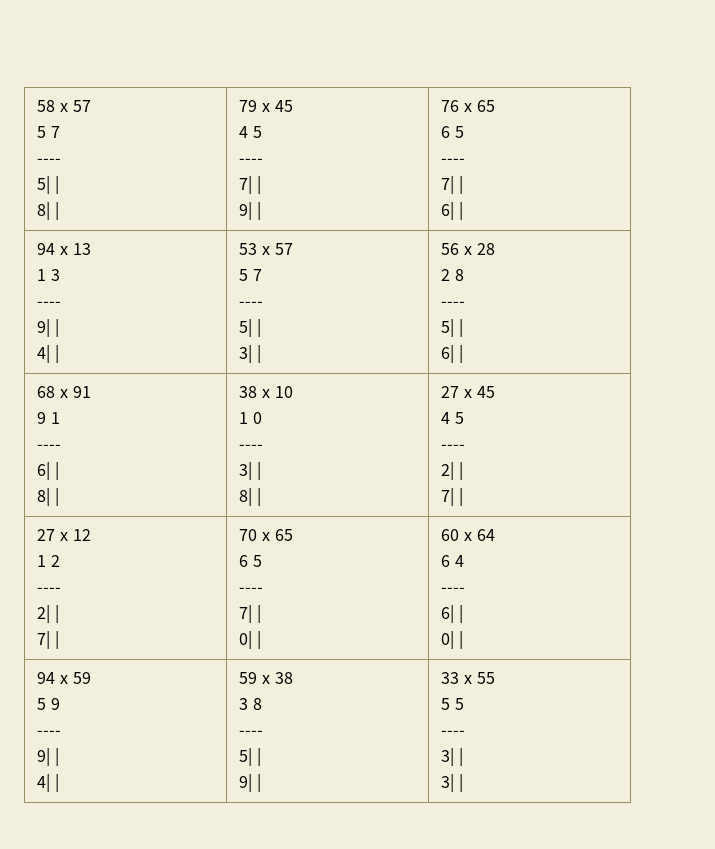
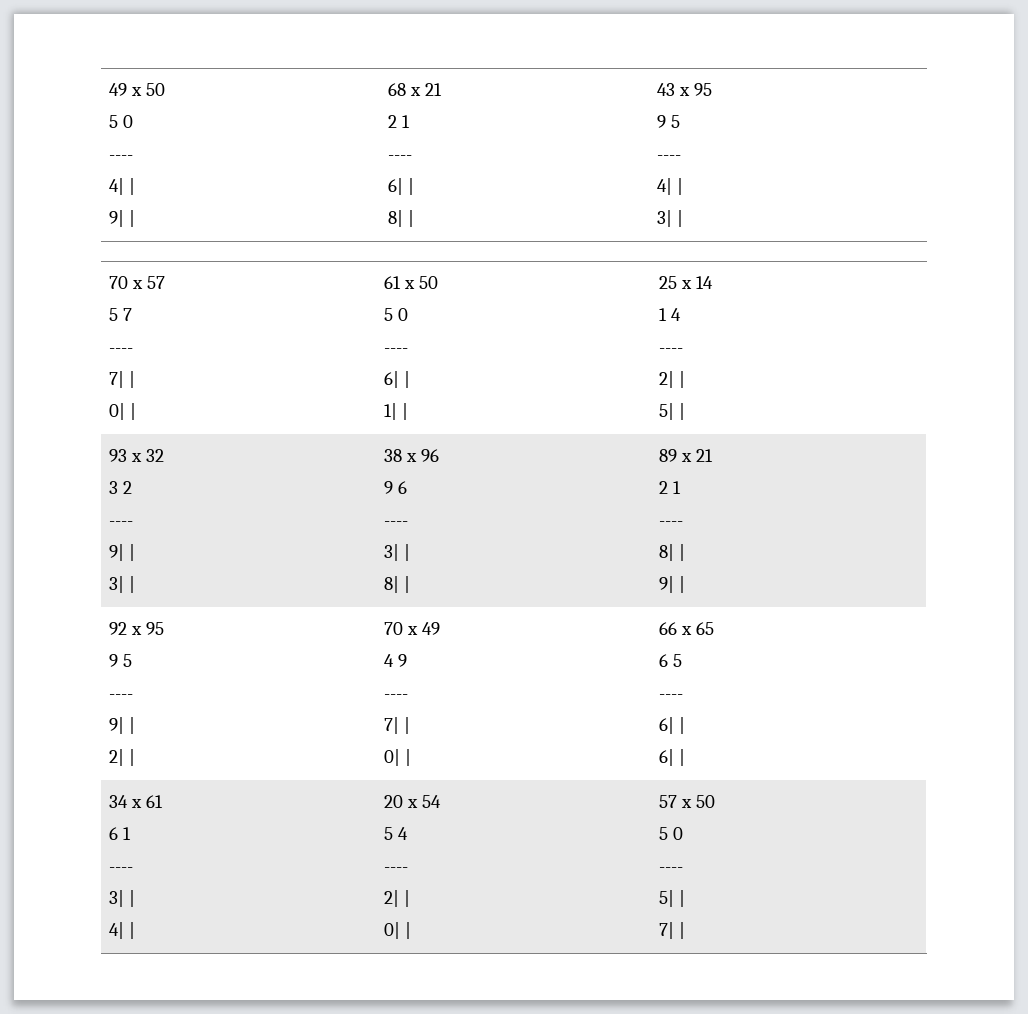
- 58 x 57
+ 49 x 50
+ 5 0
+ ----
+ 4| |
+ 9| | | 68 x 21
+ 2 1
+ ----
+ 6| |
+ 8| | | 43 x 95
+ 9 5
+ ----
+ 4| |
+ 3| |
+ 70 x 57
  5 7
  ----
+ 7| |
+ 0| | | 61 x 50
+ 5 0
+ ----
+ 6| |
+ 1| | | 25 x 14
+ 1 4
+ ----
+ 2| |
  5| |
- 8| | | 79 x 45
- 4 5
+ 93 x 32
+ 3 2
+ ----
+ 9| |
+ 3| | | 38 x 96
+ 9 6
+ ----
+ 3| |
+ 8| | | 89 x 21
+ 2 1
+ ----
+ 8| |
+ 9| |
+ 92 x 95
+ 9 5
+ ----
+ 9| |
+ 2| | | 70 x 49
+ 4 9
  ----
  7| |
- 9| | | 76 x 65
+ 0| | | 66 x 65
  6 5
  ----
- 7| |
  6| |
- 94 x 13
- 1 3
+ 6| |
+ 34 x 61
+ 6 1
  ----
- 9| |
- 4| | | 53 x 57
- 5 7
+ 3| |
+ 4| | | 20 x 54
+ 5 4
+ ----
+ 2| |
+ 0| | | 57 x 50
+ 5 0
  ----
  5| |
- 3| | | 56 x 28
- 2 8
- ----
- 5| |
- 6| |
- 68 x 91
- 9 1
- ----
- 6| |
- 8| | | 38 x 10
- 1 0
- ----
- 3| |
- 8| | | 27 x 45
- 4 5
- ----
- 2| |
  7| |
- 27 x 12
- 1 2
- ----
- 2| |
- 7| | | 70 x 65
- 6 5
- ----
- 7| |
- 0| | | 60 x 64
- 6 4
- ----
- 6| |
- 0| |
- 94 x 59
- 5 9
- ----
- 9| |
- 4| | | 59 x 38
- 3 8
- ----
- 5| |
- 9| | | 33 x 55
- 5 5
- ----
- 3| |
- 3| |

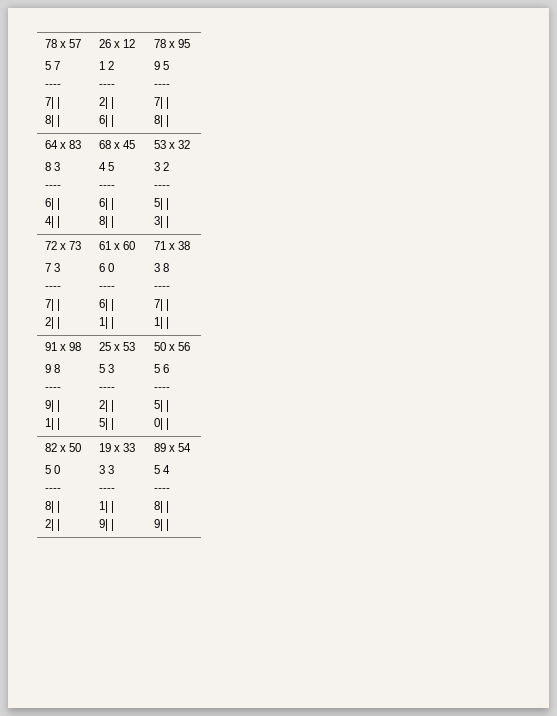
- 49 x 50
- 5 0
- ----
- 4| |
- 9| | | 68 x 21
- 2 1
- ----
- 6| |
- 8| | | 43 x 95
- 9 5
- ----
- 4| |
- 3| |
- 70 x 57
+ 78 x 57
  5 7
  ----
  7| |
- 0| | | 61 x 50
+ 8| | | 26 x 12
+ 1 2
+ ----
+ 2| |
+ 6| | | 78 x 95
+ 9 5
+ ----
+ 7| |
+ 8| |
+ 64 x 83
+ 8 3
+ ----
+ 6| |
+ 4| | | 68 x 45
+ 4 5
+ ----
+ 6| |
+ 8| | | 53 x 32
+ 3 2
+ ----
+ 5| |
+ 3| |
+ 72 x 73
+ 7 3
+ ----
+ 7| |
+ 2| | | 61 x 60
+ 6 0
+ ----
+ 6| |
+ 1| | | 71 x 38
+ 3 8
+ ----
+ 7| |
+ 1| |
+ 91 x 98
+ 9 8
+ ----
+ 9| |
+ 1| | | 25 x 53
+ 5 3
+ ----
+ 2| |
+ 5| | | 50 x 56
+ 5 6
+ ----
+ 5| |
+ 0| |
+ 82 x 50
  5 0
  ----
- 6| |
- 1| | | 25 x 14
- 1 4
+ 8| |
+ 2| | | 19 x 33
+ 3 3
  ----
- 2| |
- 5| |
- 93 x 32
- 3 2
- ----
- 9| |
- 3| | | 38 x 96
- 9 6
- ----
- 3| |
- 8| | | 89 x 21
- 2 1
+ 1| |
+ 9| | | 89 x 54
+ 5 4
- 92 x 95
- 9 5
- ----
- 9| |
- 2| | | 70 x 49
- 4 9
- ----
- 7| |
- 0| | | 66 x 65
- 6 5
- ----
- 6| |
- 6| |
- 34 x 61
- 6 1
- ----
- 3| |
- 4| | | 20 x 54
- 5 4
- ----
- 2| |
- 0| | | 57 x 50
- 5 0
- ----
- 5| |
- 7| |

